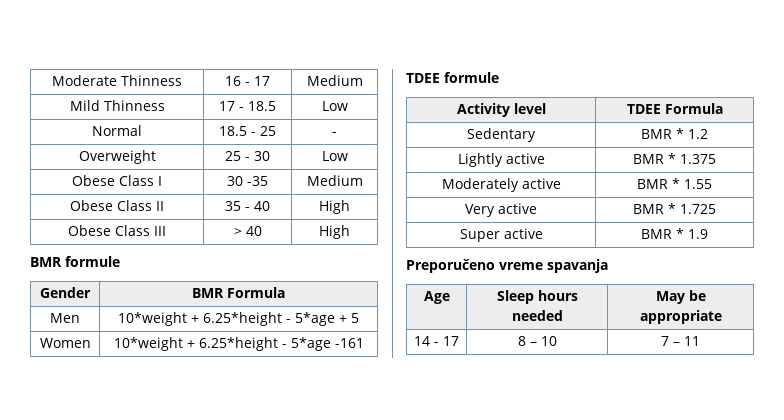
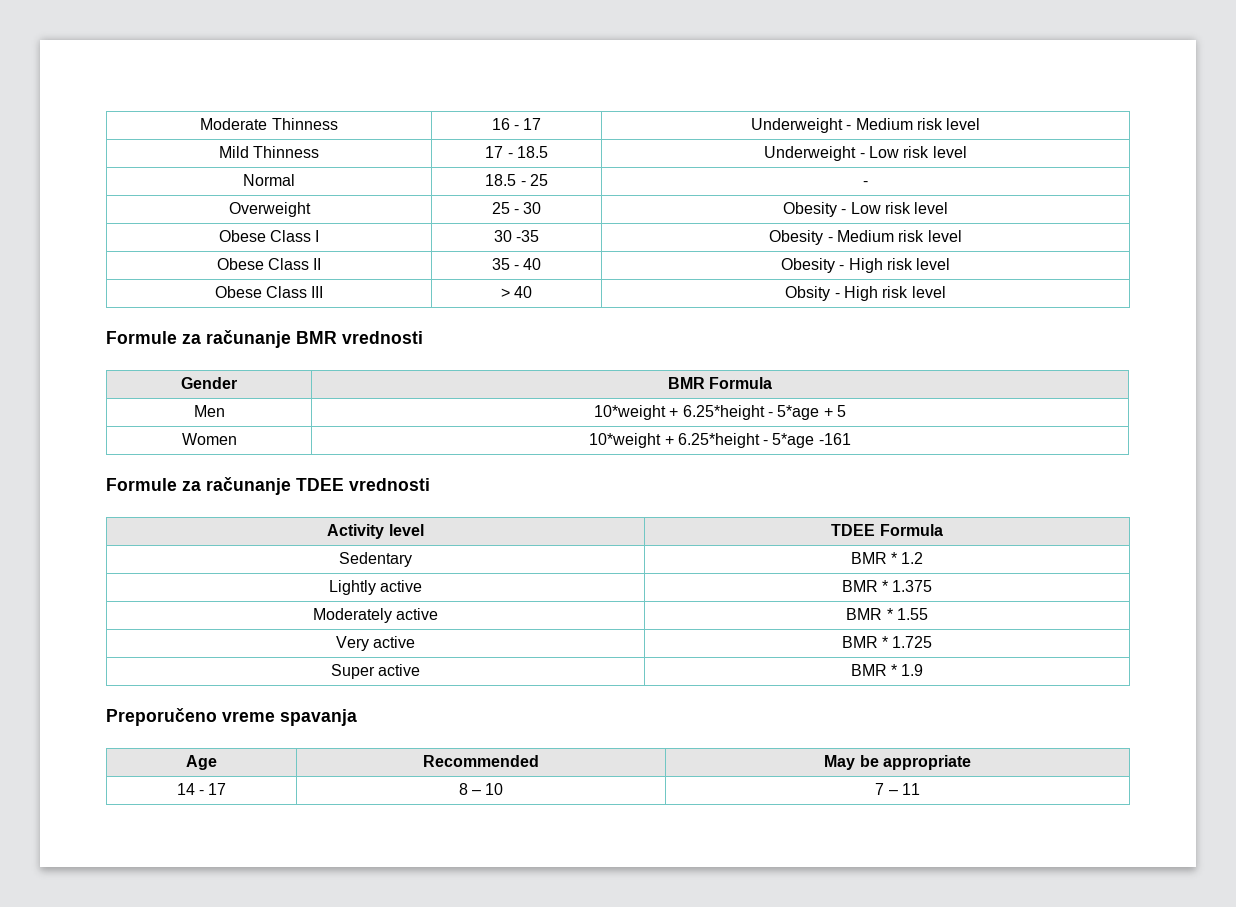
- Moderate Thinness | 16 - 17 | Medium
+ Moderate Thinness | 16 - 17 | Underweight - Medium risk level
- Mild Thinness | 17 - 18.5 | Low
+ Mild Thinness | 17 - 18.5 | Underweight - Low risk level
- Overweight | 25 - 30 | Low
+ Overweight | 25 - 30 | Obesity - Low risk level
- Obese Class I | 30 -35 | Medium
+ Obese Class I | 30 -35 | Obesity - Medium risk level
- Obese Class II | 35 - 40 | High
+ Obese Class II | 35 - 40 | Obesity - High risk level
- Obese Class III | > 40 | High
- BMR formule
+ Obese Class III | > 40 | Obsity - High risk level
+ Formule za računanje BMR vrednosti
- TDEE formule
+ Formule za računanje TDEE vrednosti
- Age | Sleep hours needed | May be appropriate
+ Age | Recommended | May be appropriate

